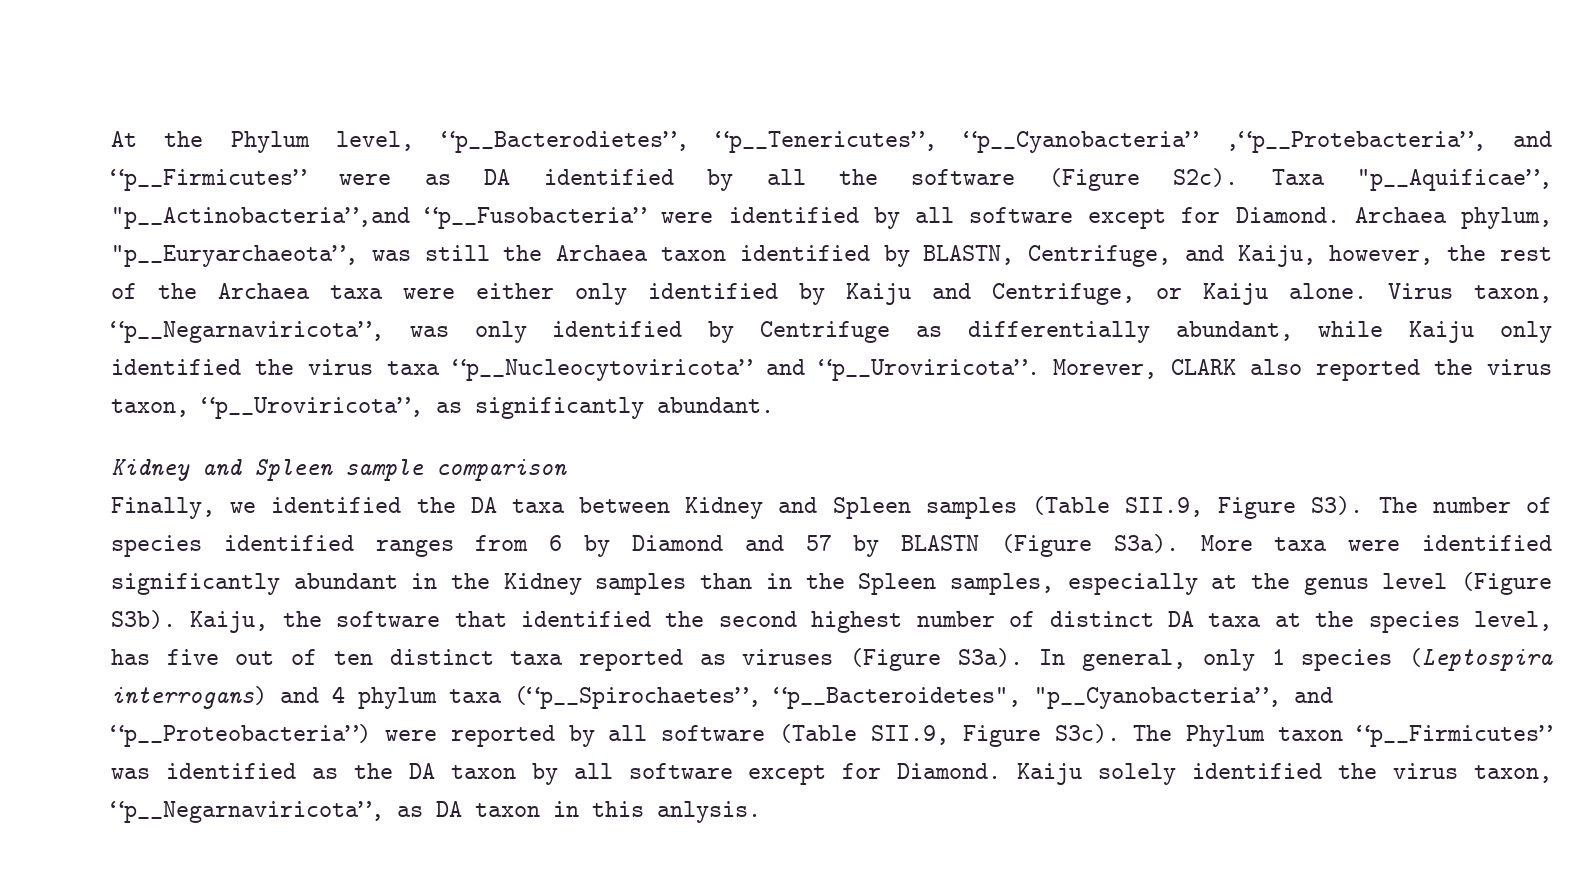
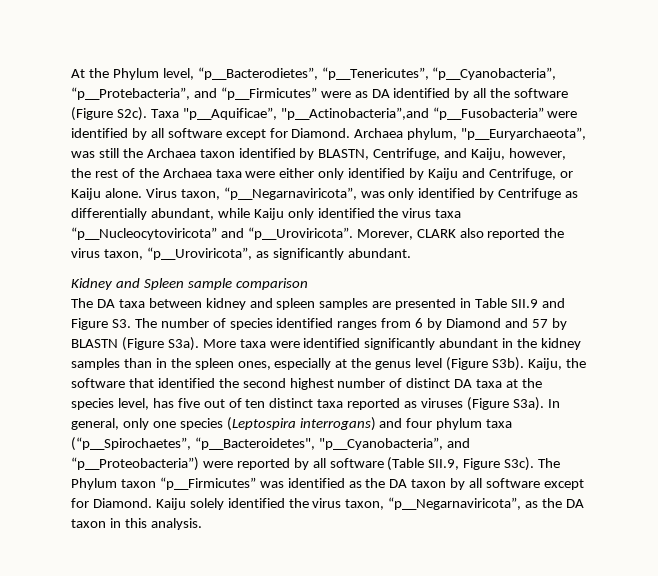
- At the Phylum level, “p__Bacterodietes”, “p__Tenericutes”, “p__Cyanobacteria” ,“p__Protebacteria”, and “p__Firmicutes” were as DA identified by all the software (Figure S2c).
+ At the Phylum level, “p__Bacterodietes”, “p__Tenericutes”, “p__Cyanobacteria”, “p__Protebacteria”, and “p__Firmicutes” were as DA identified by all the software (Figure S2c).
- Finally, we identified the DA taxa between Kidney and Spleen samples (Table SII.9, Figure S3). The number of species identified ranges from 6 by Diamond and 57 by BLASTN (Figure S3a).
+ The DA taxa between kidney and spleen samples are presented in Table SII.9 and Figure S3. The number of species identified ranges from 6 by Diamond and 57 by BLASTN (Figure S3a).
- More taxa were identified significantly abundant in the Kidney samples than in the Spleen samples, especially at the genus level (Figure S3b).
+ More taxa were identified significantly abundant in the kidney samples than in the spleen ones, especially at the genus level (Figure S3b).
- In general, only 1 species (Leptospira interrogans) and 4 phylum taxa (“p__Spirochaetes”, “p__Bacteroidetes", "p__Cyanobacteria”, and “p__Proteobacteria”) were reported by all software (Table SII.9, Figure S3c).
+ In general, only one species (Leptospira interrogans) and four phylum taxa (“p__Spirochaetes”, “p__Bacteroidetes", "p__Cyanobacteria”, and “p__Proteobacteria”) were reported by all software (Table SII.9, Figure S3c).
- Kaiju solely identified the virus taxon, “p__Negarnaviricota”, as DA taxon in this anlysis.
+ Kaiju solely identified the virus taxon, “p__Negarnaviricota”, as the DA taxon in this analysis.

